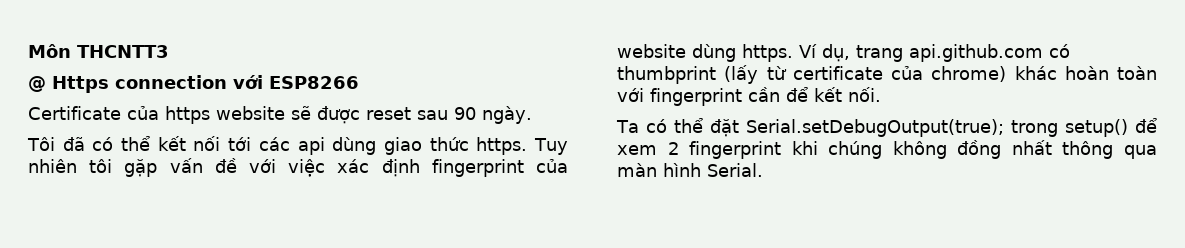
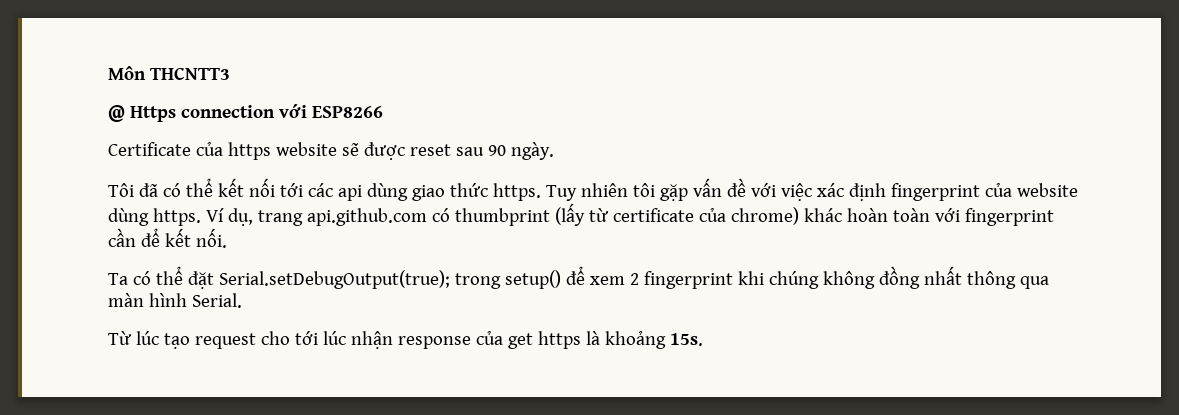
+ Từ lúc tạo request cho tới lúc nhận response của get https là khoảng 15s.

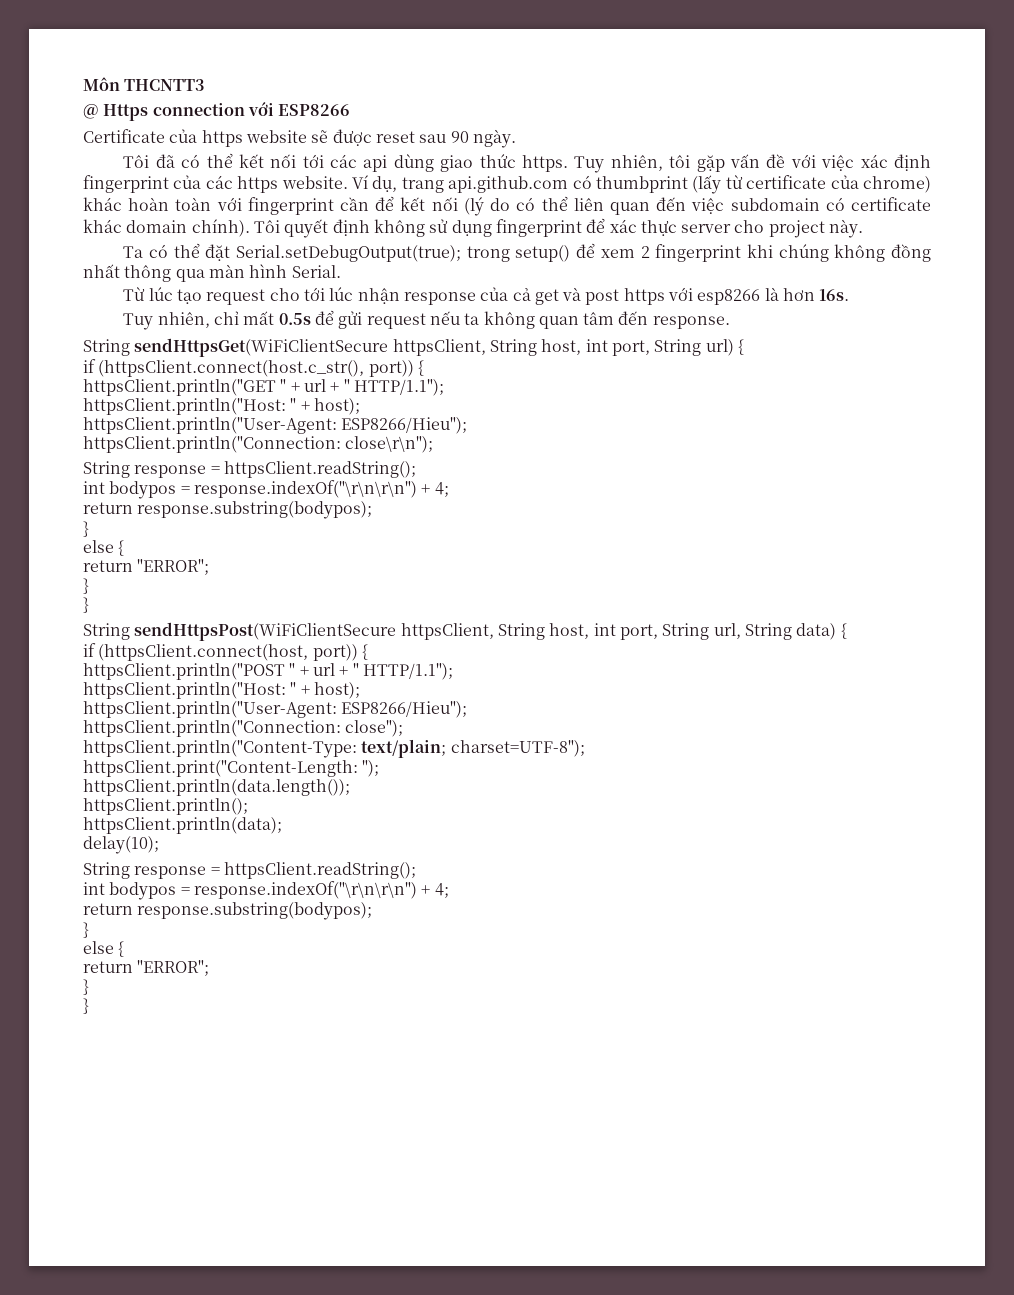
- Tuy nhiên tôi gặp vấn đề với việc xác định fingerprint của website dùng https.
+ Tuy nhiên, tôi gặp vấn đề với việc xác định fingerprint của các https website.
- Ví dụ, trang api.github.com có thumbprint (lấy từ certificate của chrome) khác hoàn toàn với fingerprint cần để kết nối.
+ Ví dụ, trang api.github.com có thumbprint (lấy từ certificate của chrome) khác hoàn toàn với fingerprint cần để kết nối (lý do có thể liên quan đến việc subdomain có certificate khác domain chính). Tôi quyết định không sử dụng fingerprint để xác thực server cho project này.
- Từ lúc tạo request cho tới lúc nhận response của get https là khoảng 15s.
+ Từ lúc tạo request cho tới lúc nhận response của cả get và post https với esp8266 là hơn 16s.
+ Tuy nhiên, chỉ mất 0.5s để gửi request nếu ta không quan tâm đến response.
+ String sendHttpsGet(WiFiClientSecure httpsClient, String host, int port, String url) {
+ if (httpsClient.connect(host.c_str(), port)) {
+ httpsClient.println("GET " + url + " HTTP/1.1");
+ httpsClient.println("Host: " + host);
+ httpsClient.println("User-Agent: ESP8266/Hieu");
+ httpsClient.println("Connection: close\r\n");
+ String response = httpsClient.readString();
+ int bodypos = response.indexOf("\r\n\r\n") + 4;
+ return response.substring(bodypos);
+ }
+ else {
+ return "ERROR";
+ }
+ }
+ String sendHttpsPost(WiFiClientSecure httpsClient, String host, int port, String url, String data) {
+ if (httpsClient.connect(host, port)) {
+ httpsClient.println("POST " + url + " HTTP/1.1");
+ httpsClient.println("Host: " + host);
+ httpsClient.println("User-Agent: ESP8266/Hieu");
+ httpsClient.println("Connection: close");
+ httpsClient.println("Content-Type: text/plain; charset=UTF-8");
+ httpsClient.print("Content-Length: ");
+ httpsClient.println(data.length());
+ httpsClient.println();
+ httpsClient.println(data);
+ delay(10);
+ String response = httpsClient.readString();
+ int bodypos = response.indexOf("\r\n\r\n") + 4;
+ return response.substring(bodypos);
+ }
+ else {
+ return "ERROR";
+ }
+ }

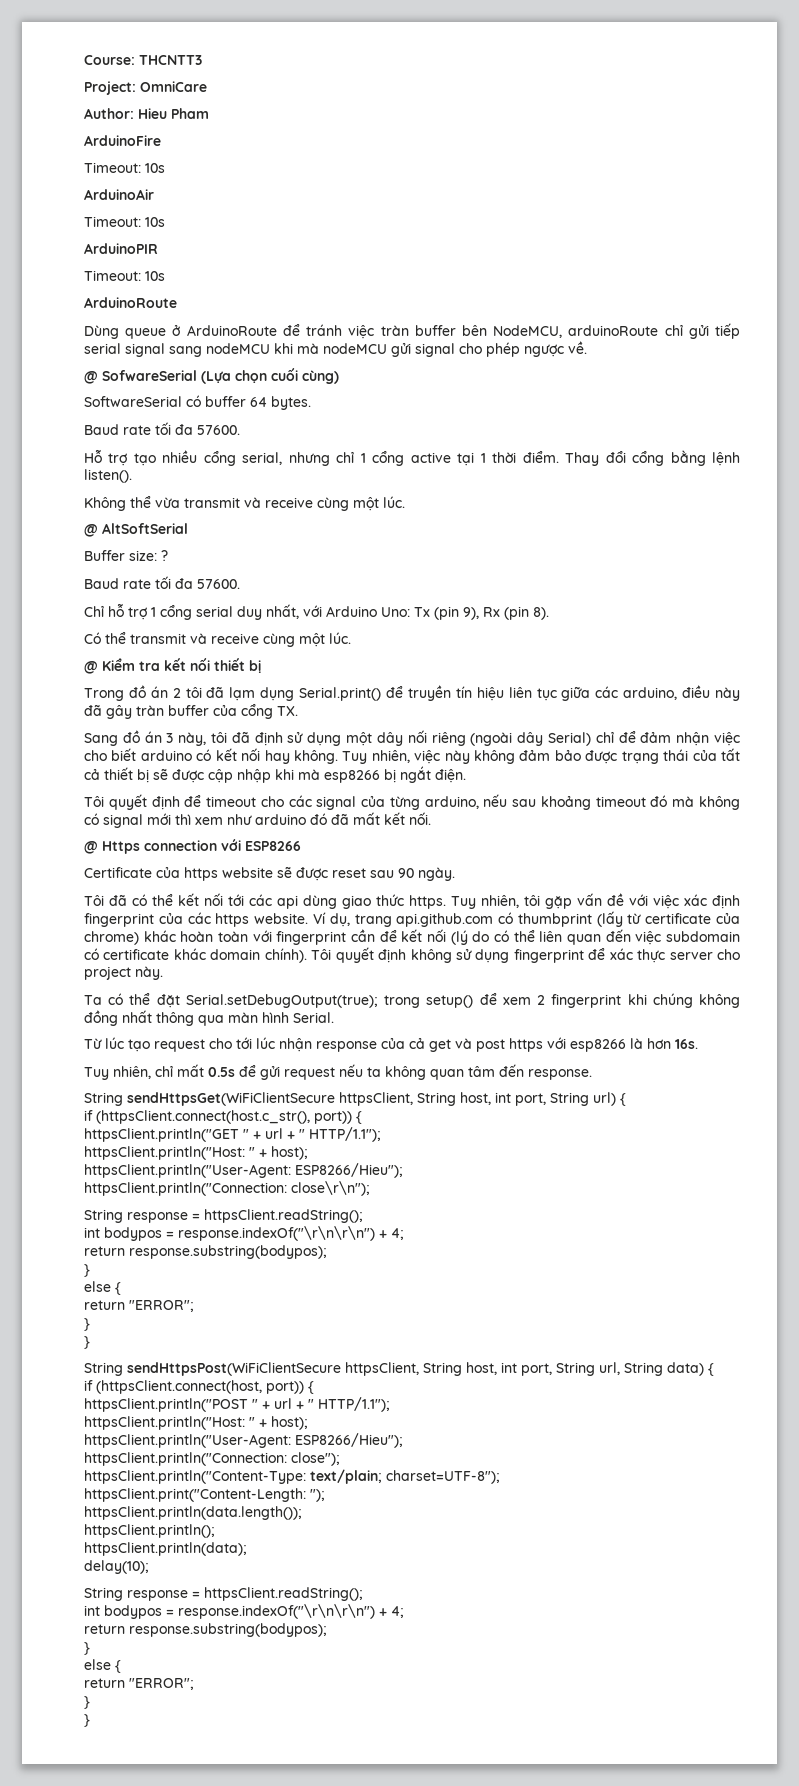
- Môn THCNTT3
+ Course: THCNTT3
+ Project: OmniCare
+ Author: Hieu Pham
+ ArduinoFire
+ Timeout: 10s
+ ArduinoAir
+ Timeout: 10s
+ ArduinoPIR
+ Timeout: 10s
+ ArduinoRoute
+ Dùng queue ở ArduinoRoute để tránh việc tràn buffer bên NodeMCU, arduinoRoute chỉ gửi tiếp serial signal sang nodeMCU khi mà nodeMCU gửi signal cho phép ngược về.
+ @ SofwareSerial (Lựa chọn cuối cùng)
+ SoftwareSerial có buffer 64 bytes.
+ Baud rate tối đa 57600.
+ Hỗ trợ tạo nhiều cổng serial, nhưng chỉ 1 cổng active tại 1 thời điểm. Thay đổi cổng bằng lệnh listen().
+ Không thể vừa transmit và receive cùng một lúc.
+ @ AltSoftSerial
+ Buffer size: ?
+ Baud rate tối đa 57600.
+ Chỉ hỗ trợ 1 cổng serial duy nhất, với Arduino Uno: Tx (pin 9), Rx (pin 8).
+ Có thể transmit và receive cùng một lúc.
+ @ Kiểm tra kết nối thiết bị
+ Trong đồ án 2 tôi đã lạm dụng Serial.print() để truyền tín hiệu liên tục giữa các arduino, điều này đã gây tràn buffer của cổng TX.
+ Sang đồ án 3 này, tôi đã định sử dụng một dây nối riêng (ngoài dây Serial) chỉ để đảm nhận việc cho biết arduino có kết nối hay không. Tuy nhiên, việc này không đảm bảo được trạng thái của tất cả thiết bị sẽ được cập nhập khi mà esp8266 bị ngắt điện.
+ Tôi quyết định để timeout cho các signal của từng arduino, nếu sau khoảng timeout đó mà không có signal mới thì xem như arduino đó đã mất kết nối.

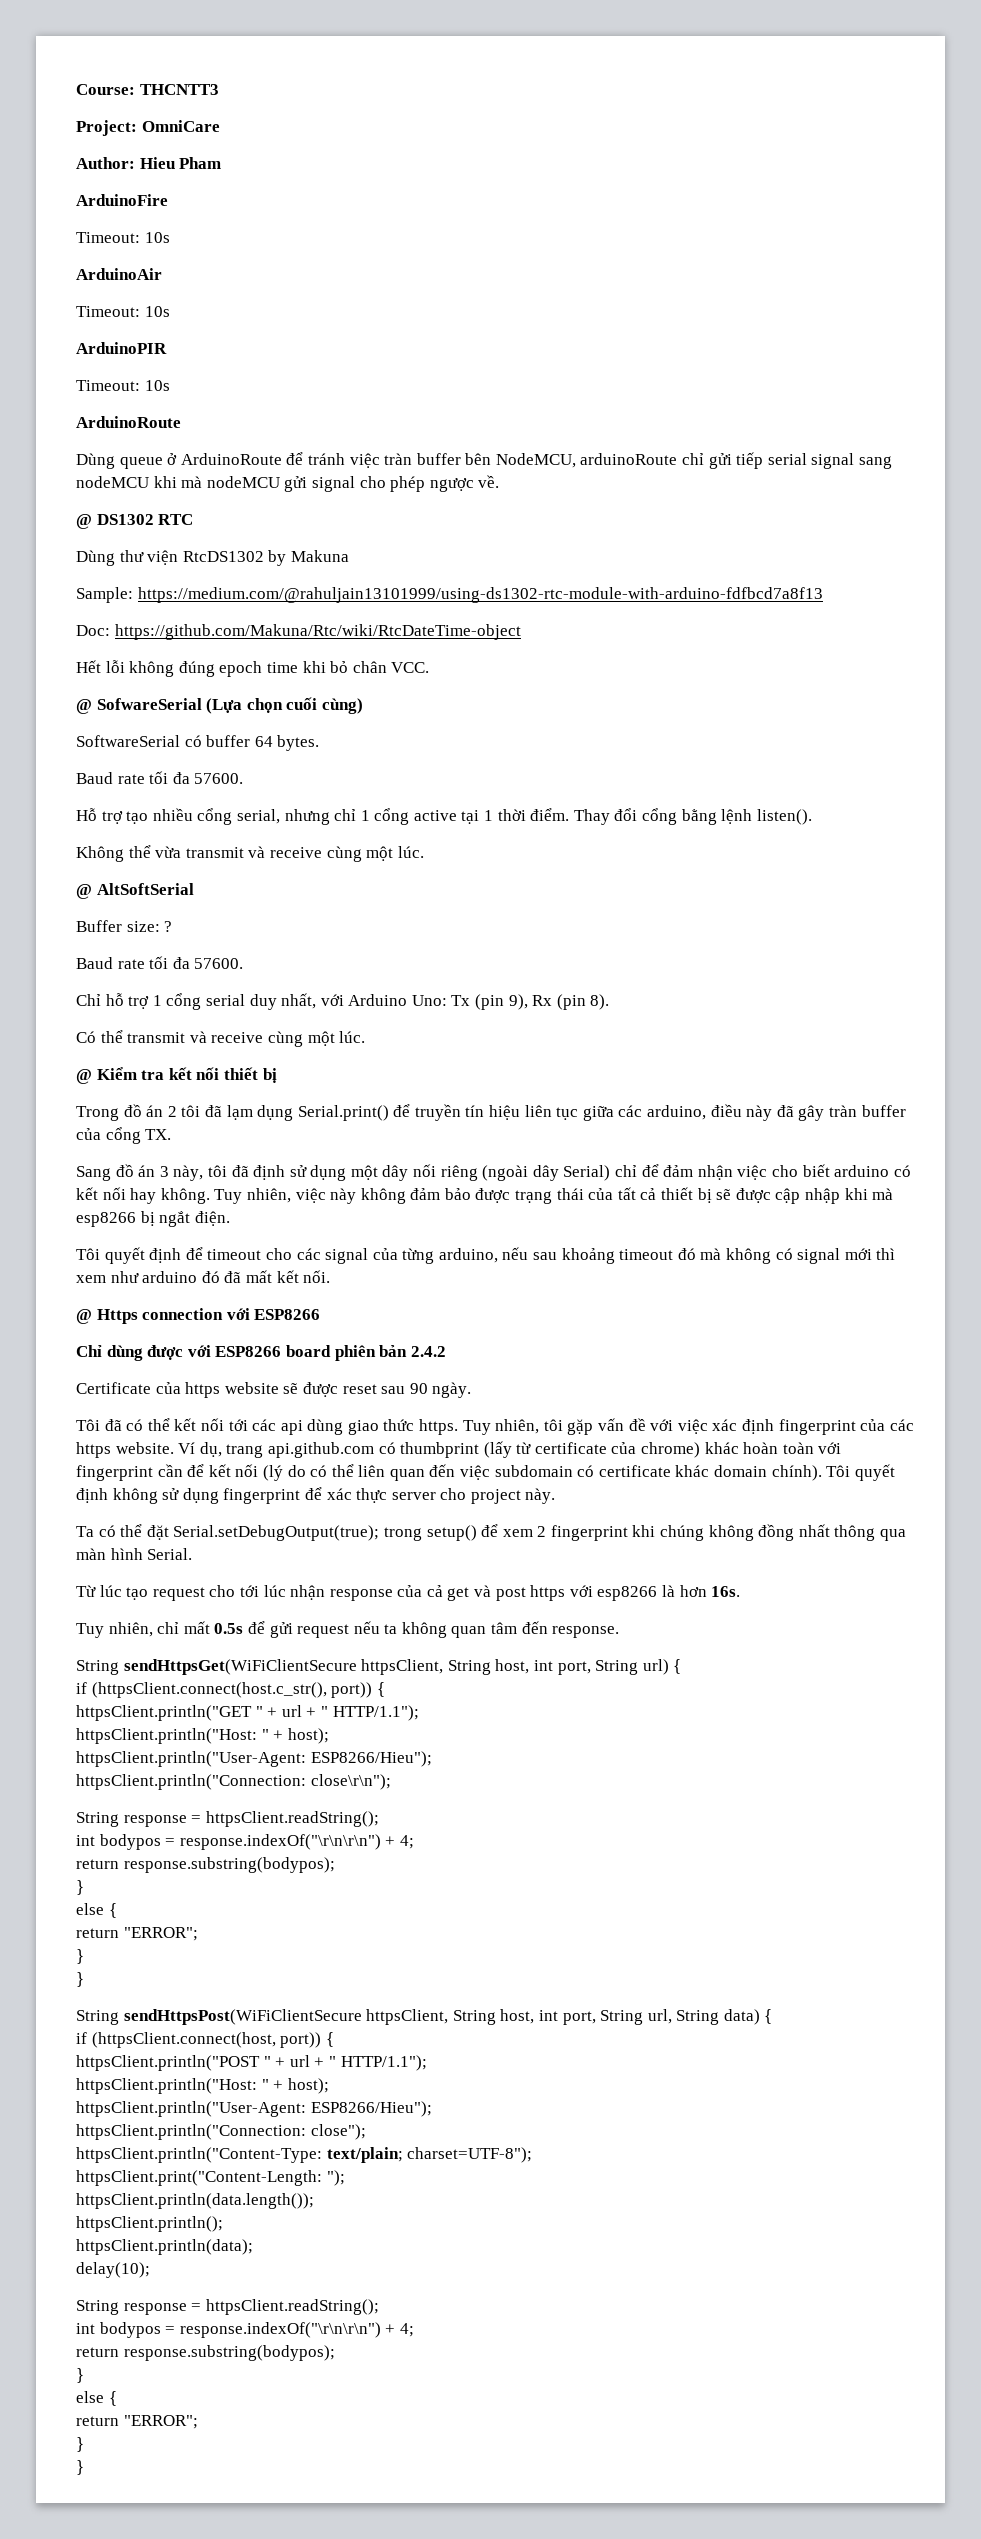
+ @ DS1302 RTC
+ Dùng thư viện RtcDS1302 by Makuna
+ Sample: https://medium.com/@rahuljain13101999/using-ds1302-rtc-module-with-arduino-fdfbcd7a8f13
+ Doc: https://github.com/Makuna/Rtc/wiki/RtcDateTime-object
+ Hết lỗi không đúng epoch time khi bỏ chân VCC.
+ Chỉ dùng được với ESP8266 board phiên bản 2.4.2

